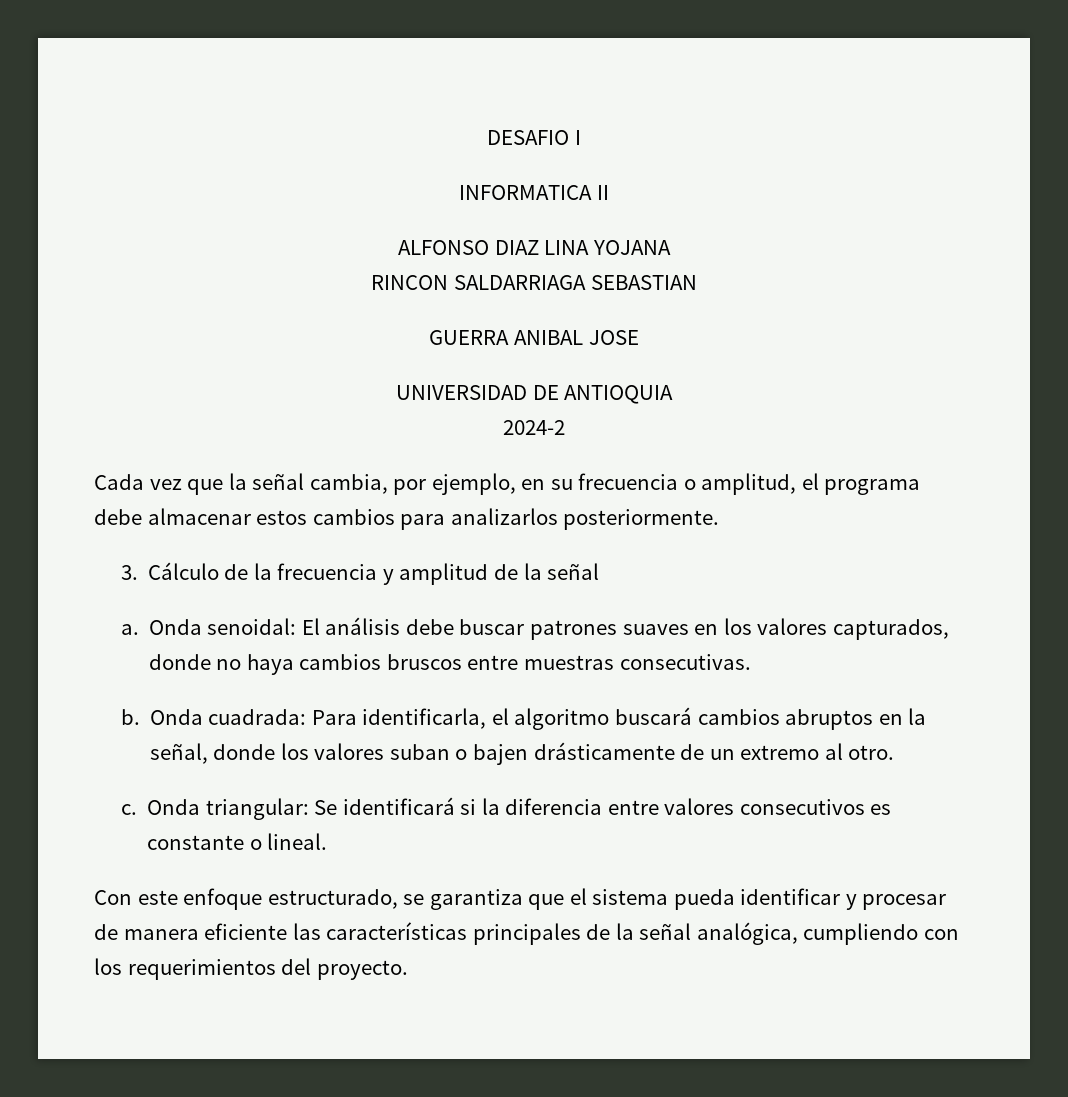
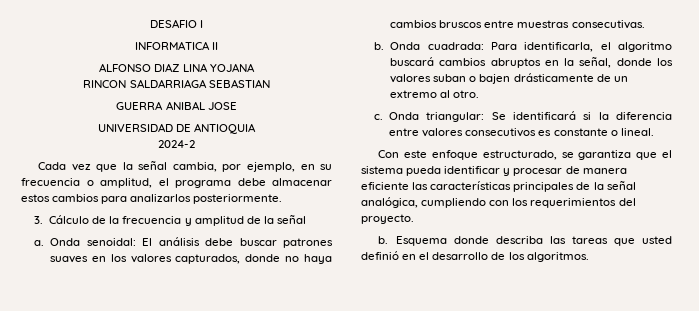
+ b. Esquema donde describa las tareas que usted definió en el desarrollo de los algoritmos.

